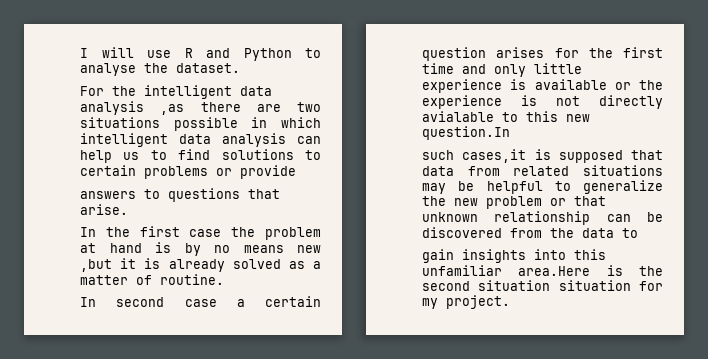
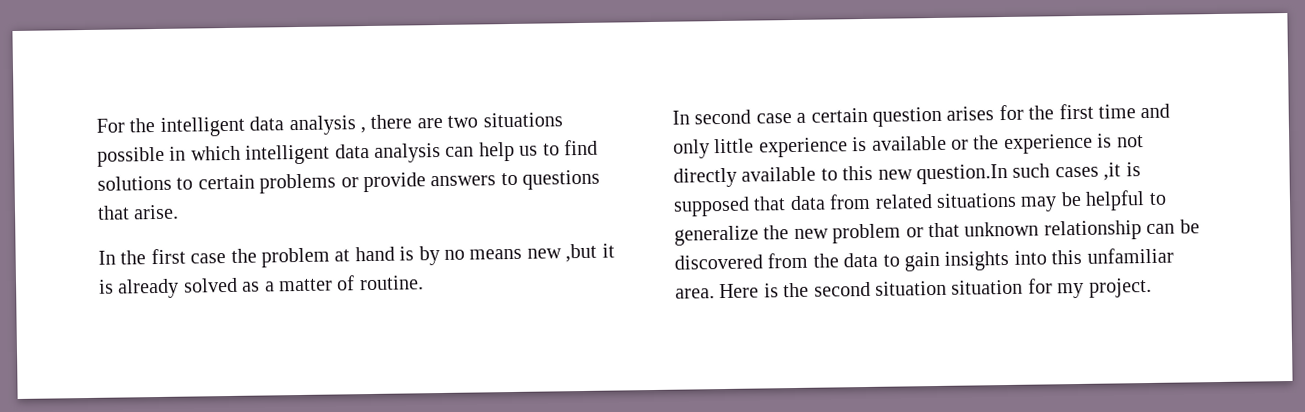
- I will use R and Python to analyse the dataset.
- For the intelligent data analysis ,as there are two situations possible in which intelligent data analysis can help us to find solutions to certain problems or provide
- answers to questions that arise.
+ For the intelligent data analysis , there are two situations possible in which intelligent data analysis can help us to find solutions to certain problems or provide answers to questions that arise.
- In second case a certain question arises for the first time and only little experience is available or the experience is not directly avialable to this new question.In
- such cases,it is supposed that data from related situations may be helpful to generalize the new problem or that unknown relationship can be discovered from the data to
- gain insights into this unfamiliar area.Here is the second situation situation for my project.
+ In second case a certain question arises for the first time and only little experience is available or the experience is not directly available to this new question.In such cases ,it is supposed that data from related situations may be helpful to generalize the new problem or that unknown relationship can be discovered from the data to gain insights into this unfamiliar area. Here is the second situation situation for my project.

